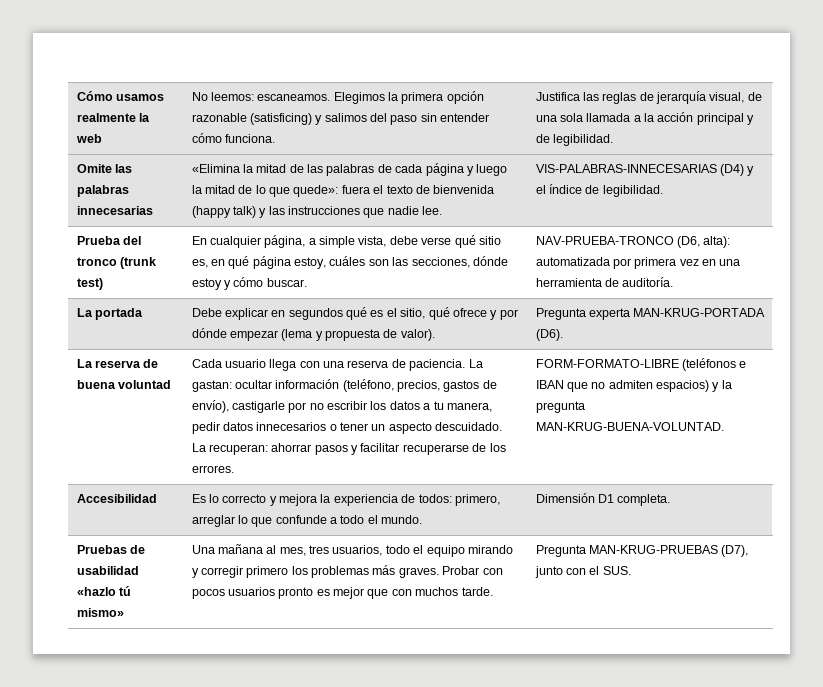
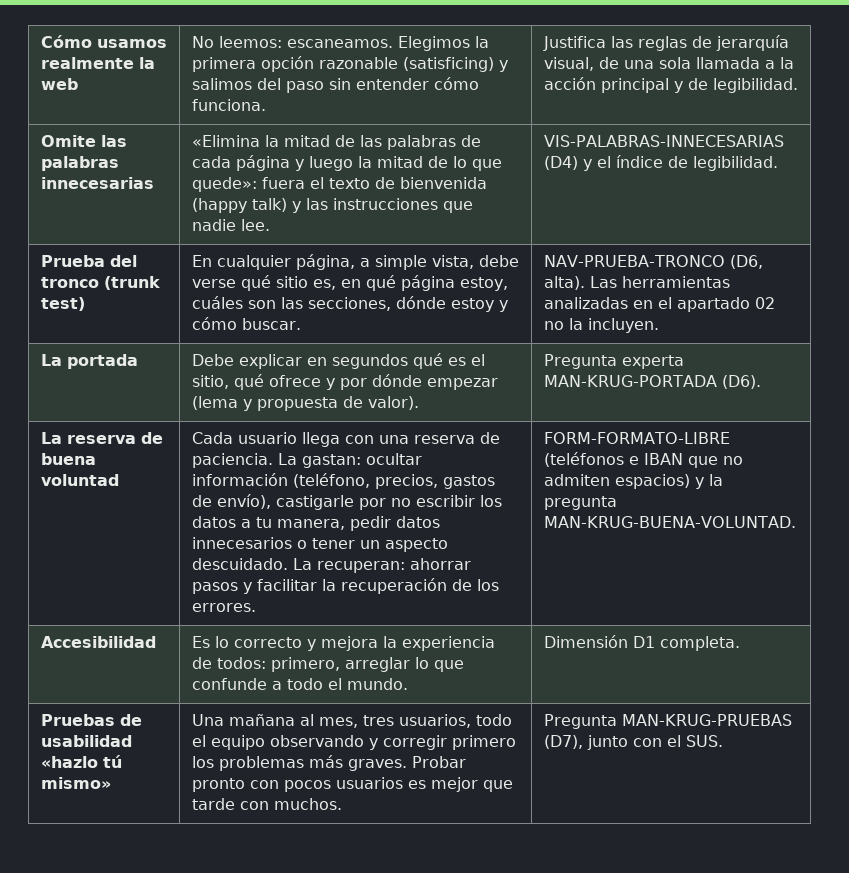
- NAV-PRUEBA-TRONCO (D6, alta): automatizada por primera vez en una herramienta de auditoría.
+ NAV-PRUEBA-TRONCO (D6, alta). Las herramientas analizadas en el apartado 02 no la incluyen.
- La recuperan: ahorrar pasos y facilitar recuperarse de los errores.
+ La recuperan: ahorrar pasos y facilitar la recuperación de los errores.
- Una mañana al mes, tres usuarios, todo el equipo mirando y corregir primero los problemas más graves.
+ Una mañana al mes, tres usuarios, todo el equipo observando y corregir primero los problemas más graves.
- Probar con pocos usuarios pronto es mejor que con muchos tarde.
+ Probar pronto con pocos usuarios es mejor que tarde con muchos.

